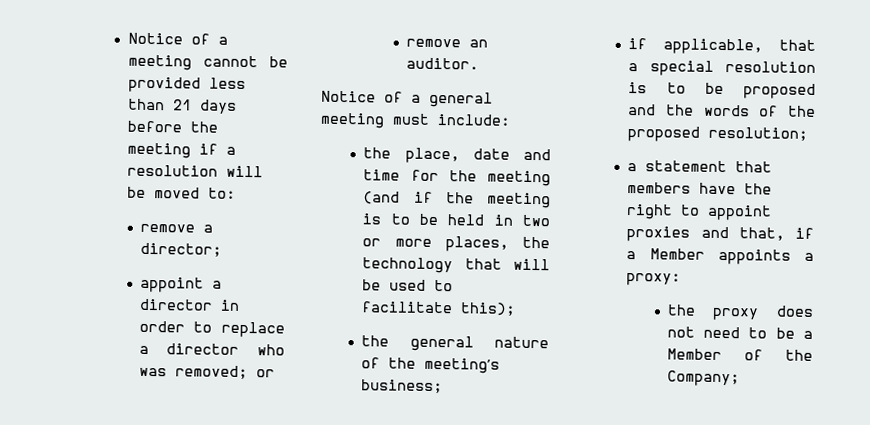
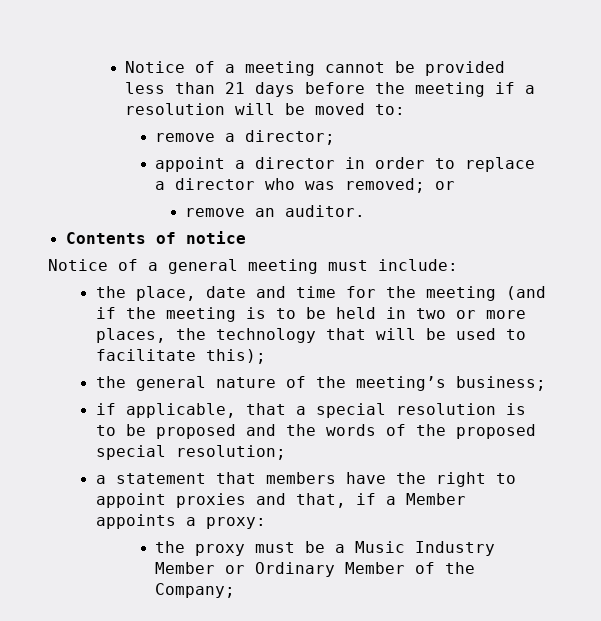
+ Contents of notice
- if applicable, that a special resolution is to be proposed and the words of the proposed resolution;
+ if applicable, that a special resolution is to be proposed and the words of the proposed special resolution;
- the proxy does not need to be a Member of the Company;
+ the proxy must be a Music Industry Member or Ordinary Member of the Company;

